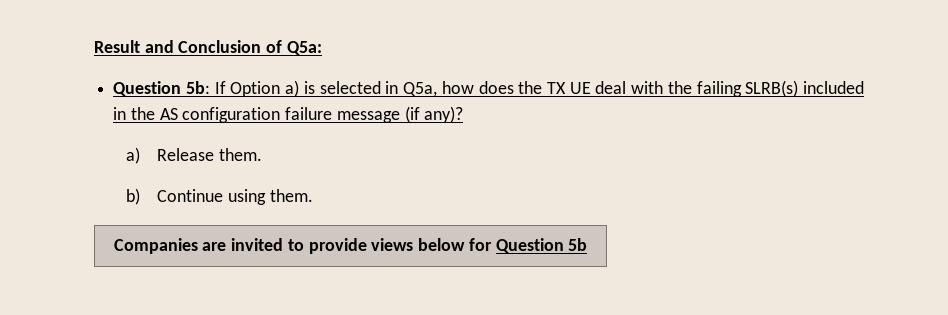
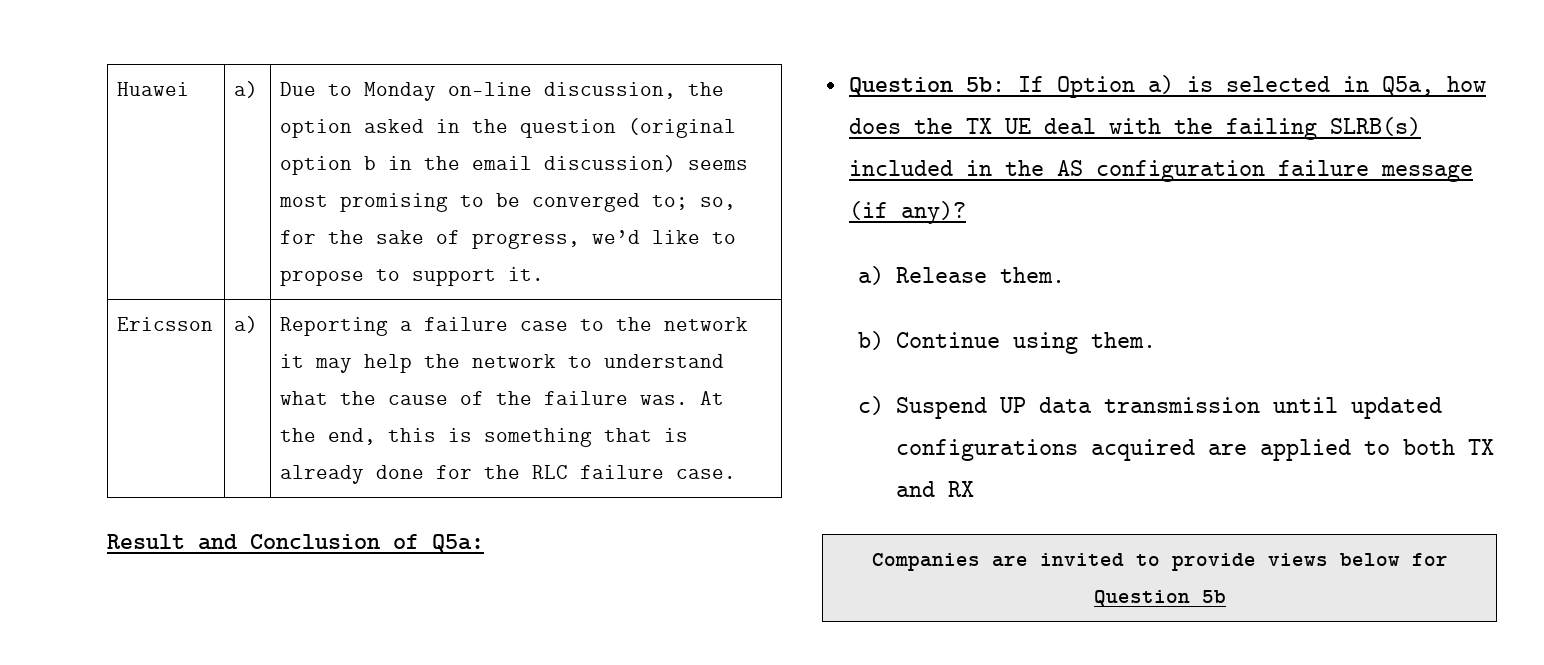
+ Huawei | a) | Due to Monday on-line discussion, the option asked in the question (original option b in the email discussion) seems most promising to be converged to; so, for the sake of progress, we’d like to propose to support it.
+ Ericsson | a) | Reporting a failure case to the network it may help the network to understand what the cause of the failure was. At the end, this is something that is already done for the RLC failure case.
+ c) Suspend UP data transmission until updated configurations acquired are applied to both TX and RX

